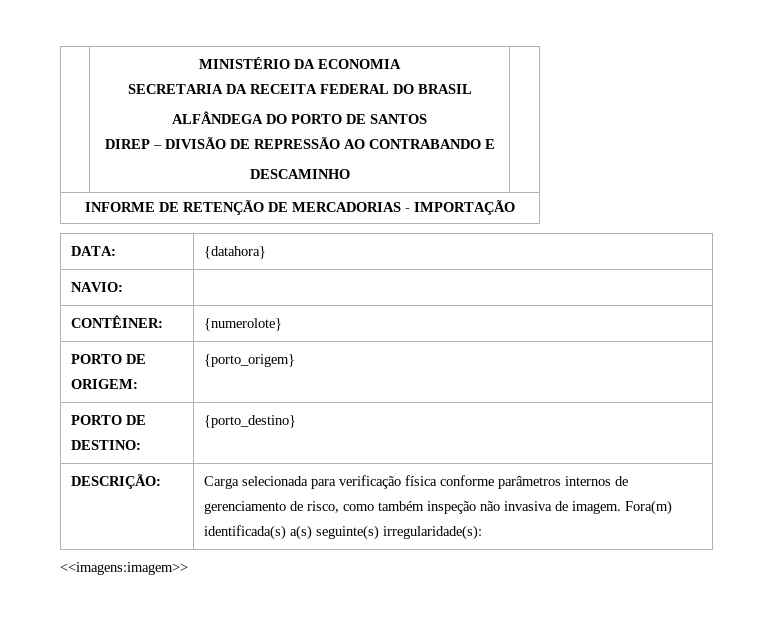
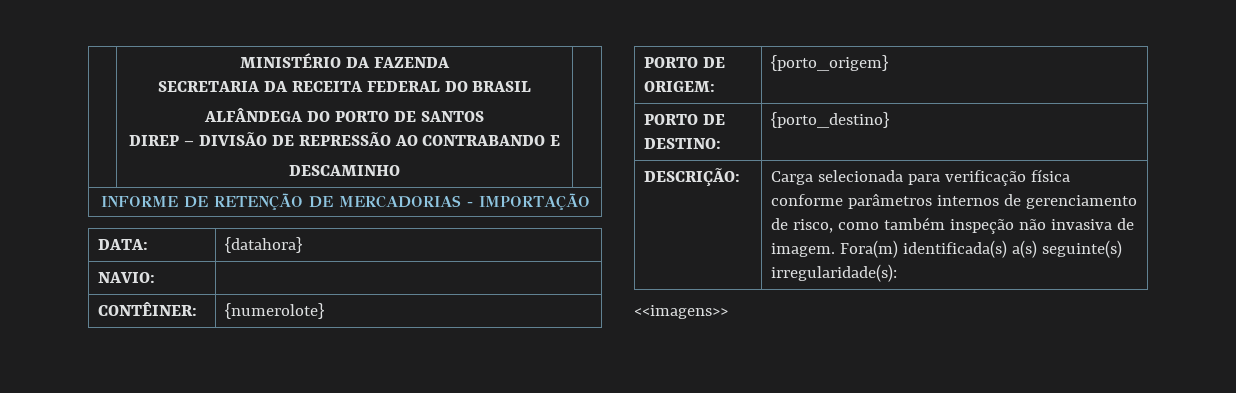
- | MINISTÉRIO DA ECONOMIA
+ | MINISTÉRIO DA FAZENDA
- <<imagens:imagem>>
+ <<imagens>>

